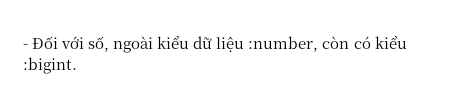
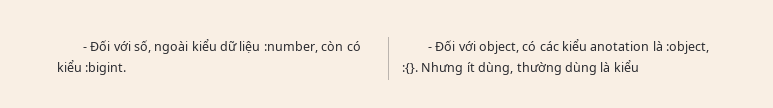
+ - Đối với object, có các kiểu anotation là :object, :{}. Nhưng ít dùng, thường dùng là kiểu

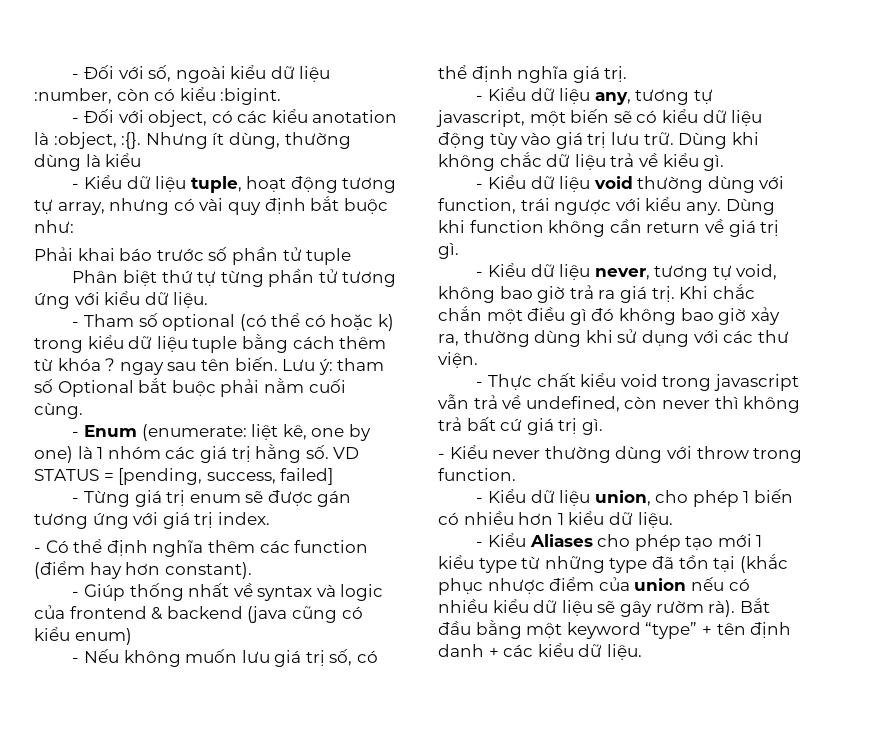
+ - Kiểu dữ liệu tuple, hoạt động tương tự array, nhưng có vài quy định bắt buộc như:
+ Phải khai báo trước số phần tử tuple
+ Phân biệt thứ tự từng phần tử tương ứng với kiểu dữ liệu.
+ - Tham số optional (có thể có hoặc k) trong kiểu dữ liệu tuple bằng cách thêm từ khóa ? ngay sau tên biến. Lưu ý: tham số Optional bắt buộc phải nằm cuối cùng.
+ - Enum (enumerate: liệt kê, one by one) là 1 nhóm các giá trị hằng số. VD STATUS = [pending, success, failed]
+ - Từng giá trị enum sẽ được gán tương ứng với giá trị index.
+ - Có thể định nghĩa thêm các function (điểm hay hơn constant).
+ - Giúp thống nhất về syntax và logic của frontend & backend (java cũng có kiểu enum)
+ - Nếu không muốn lưu giá trị số, có thể định nghĩa giá trị.
+ - Kiểu dữ liệu any, tương tự javascript, một biến sẽ có kiểu dữ liệu động tùy vào giá trị lưu trữ. Dùng khi không chắc dữ liệu trả về kiểu gì.
+ - Kiểu dữ liệu void thường dùng với function, trái ngược với kiểu any. Dùng khi function không cần return về giá trị gì.
+ - Kiểu dữ liệu never, tương tự void, không bao giờ trả ra giá trị. Khi chắc chắn một điều gì đó không bao giờ xảy ra, thường dùng khi sử dụng với các thư viện.
+ - Thực chất kiểu void trong javascript vẫn trả về undefined, còn never thì không trả bất cứ giá trị gì.
+ - Kiểu never thường dùng với throw trong function.
+ - Kiểu dữ liệu union, cho phép 1 biến có nhiều hơn 1 kiểu dữ liệu.
+ - Kiểu Aliases cho phép tạo mới 1 kiểu type từ những type đã tồn tại (khắc phục nhược điểm của union nếu có nhiều kiểu dữ liệu sẽ gây rườm rà). Bắt đầu bằng một keyword “type” + tên định danh + các kiểu dữ liệu.

